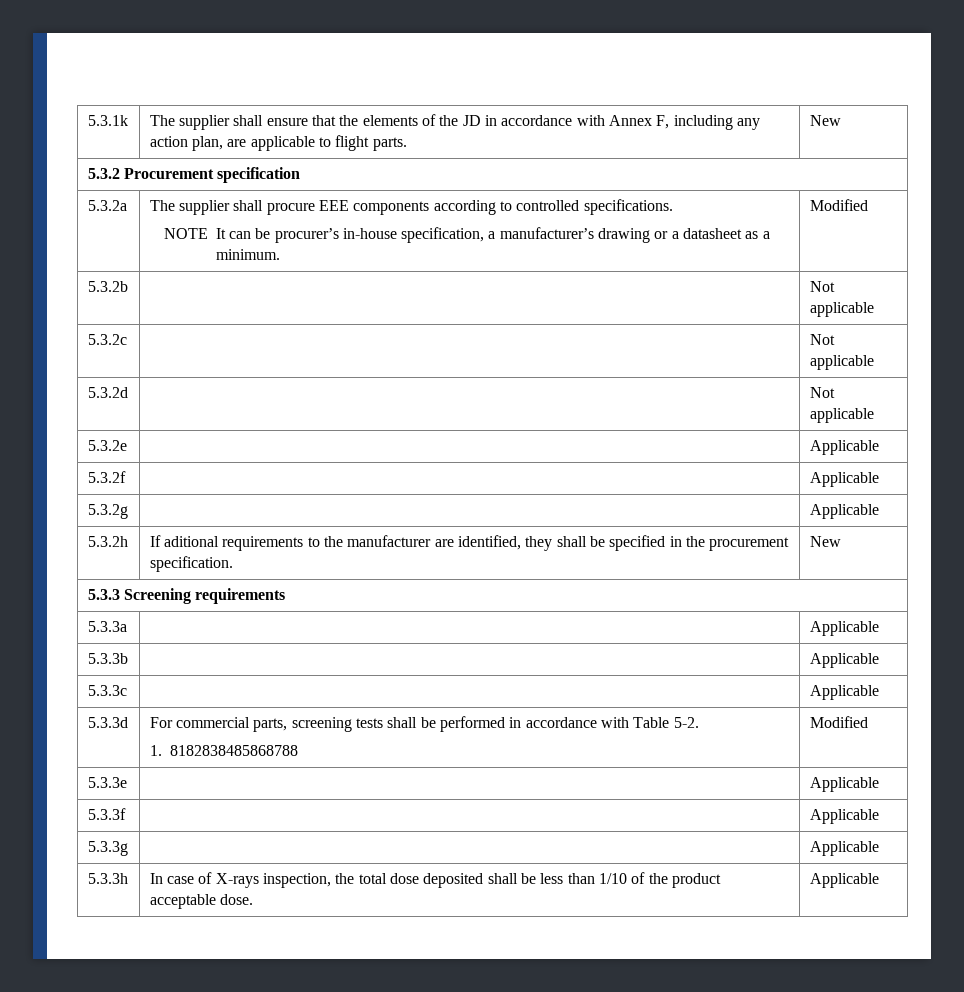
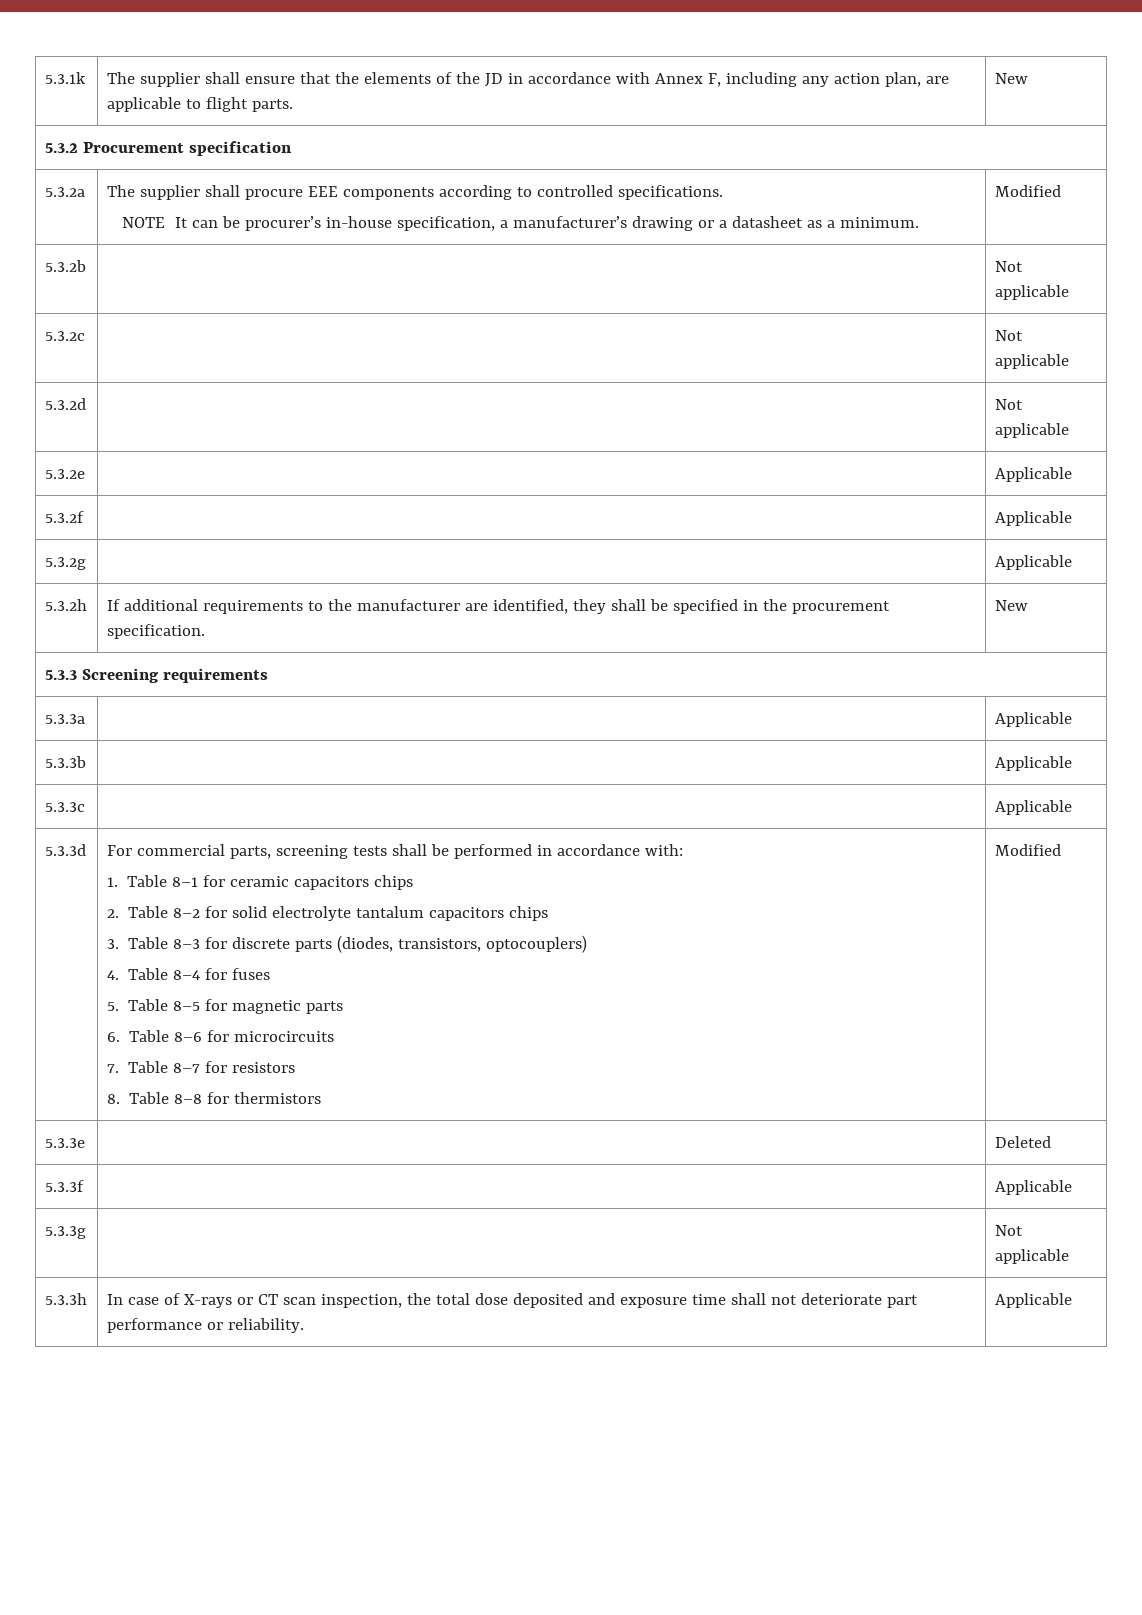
- 5.3.2h | If aditional requirements to the manufacturer are identified, they shall be specified in the procurement specification. | New
+ 5.3.2h | If additional requirements to the manufacturer are identified, they shall be specified in the procurement specification. | New
- For commercial parts, screening tests shall be performed in accordance with Table 5-2.
- 1. 8182838485868788
+ For commercial parts, screening tests shall be performed in accordance with:
+ 1. Table 8–1 for ceramic capacitors chips
+ 2. Table 8–2 for solid electrolyte tantalum capacitors chips
+ 3. Table 8–3 for discrete parts (diodes, transistors, optocouplers)
+ 4. Table 8–4 for fuses
+ 5. Table 8–5 for magnetic parts
+ 6. Table 8–6 for microcircuits
+ 7. Table 8–7 for resistors
+ 8. Table 8–8 for thermistors
- 5.3.3e | | Applicable
+ 5.3.3e | | Deleted
- 5.3.3g | | Applicable
+ 5.3.3g | | Not applicable
- 5.3.3h | In case of X-rays inspection, the total dose deposited shall be less than 1/10 of the product acceptable dose. | Applicable
+ 5.3.3h | In case of X-rays or CT scan inspection, the total dose deposited and exposure time shall not deteriorate part performance or reliability. | Applicable

